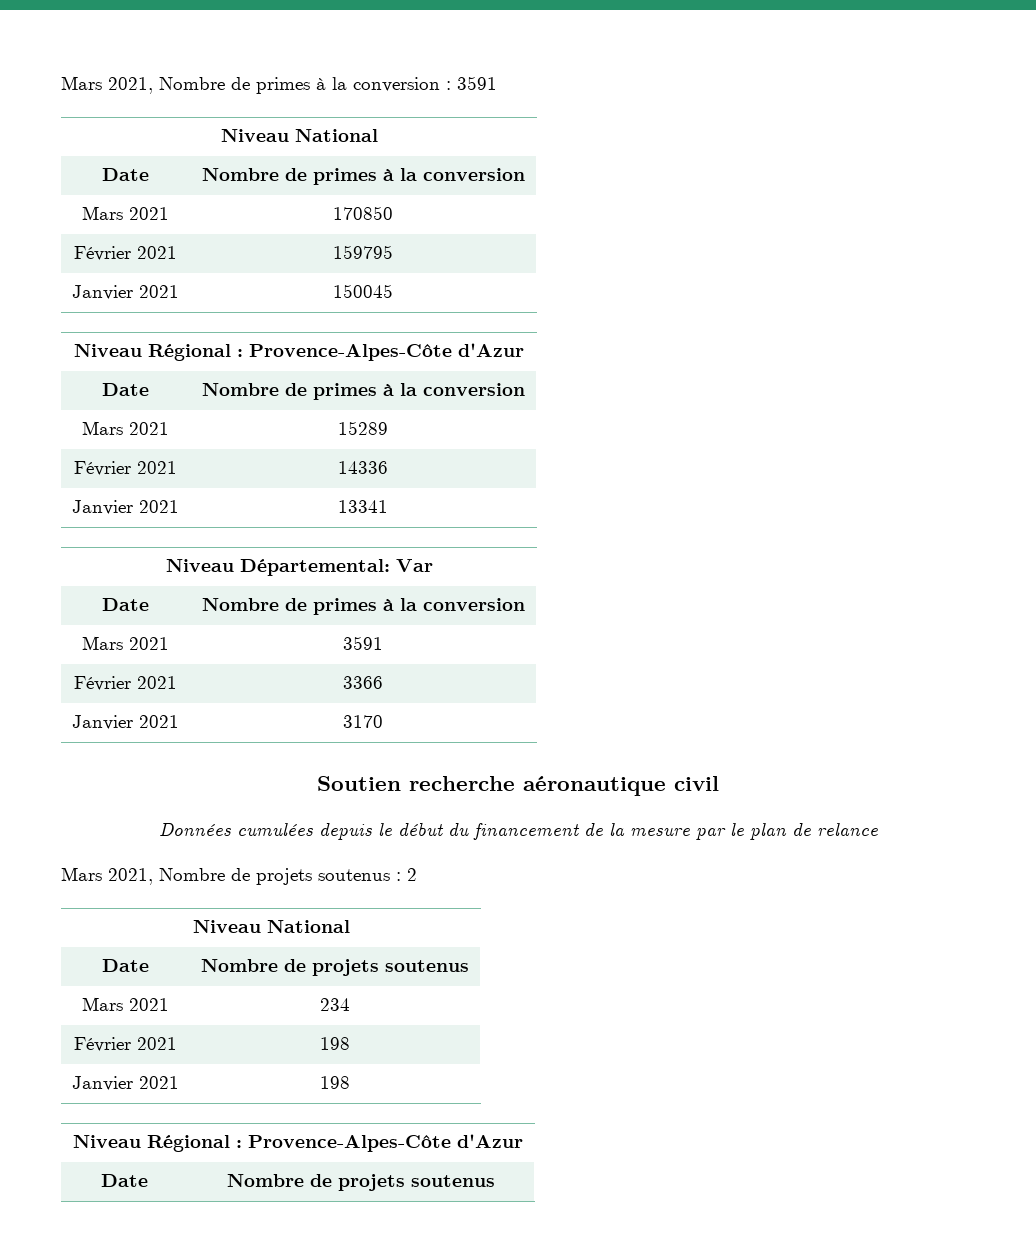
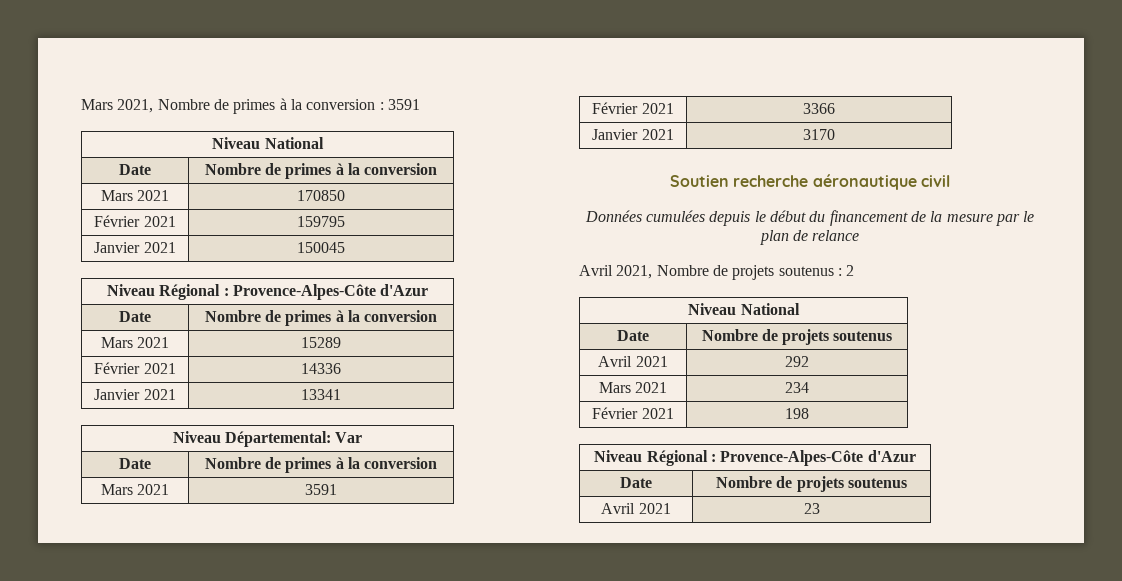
- Mars 2021, Nombre de projets soutenus : 2
+ Avril 2021, Nombre de projets soutenus : 2
+ Avril 2021 | 292
- Janvier 2021 | 198
+ Avril 2021 | 23

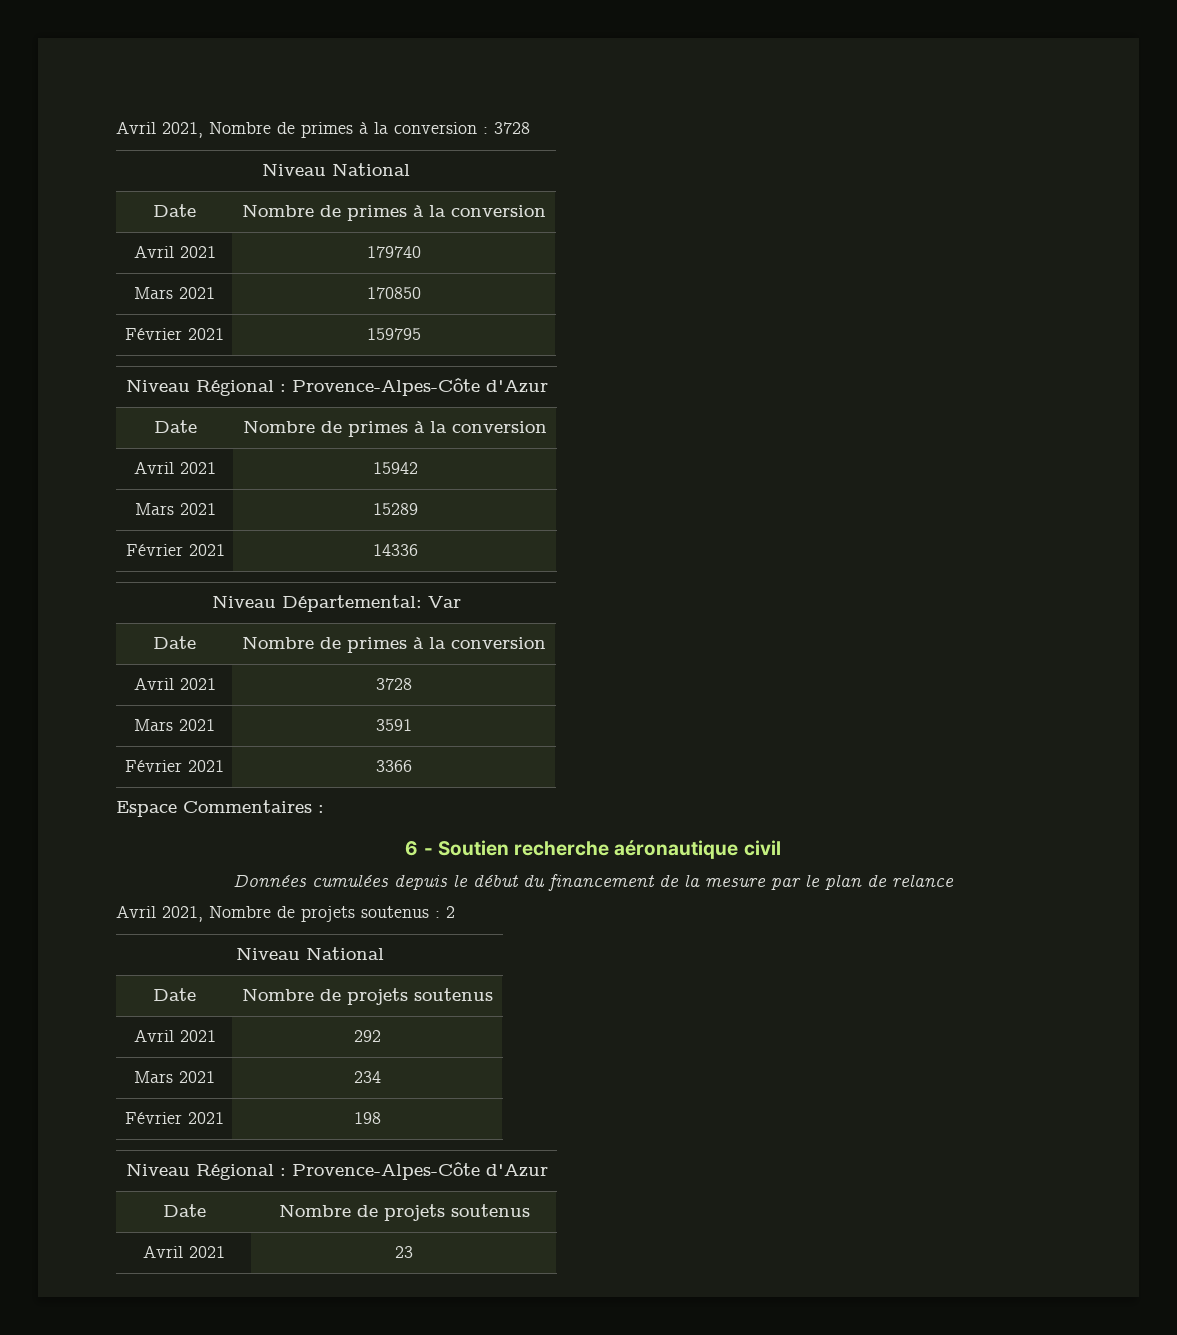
- Mars 2021, Nombre de primes à la conversion : 3591
+ Avril 2021, Nombre de primes à la conversion : 3728
+ Avril 2021 | 179740
- Janvier 2021 | 150045
+ Avril 2021 | 15942
- Janvier 2021 | 13341
+ Avril 2021 | 3728
- Janvier 2021 | 3170
- Soutien recherche aéronautique civil
+ Espace Commentaires :
+ 6 - Soutien recherche aéronautique civil

